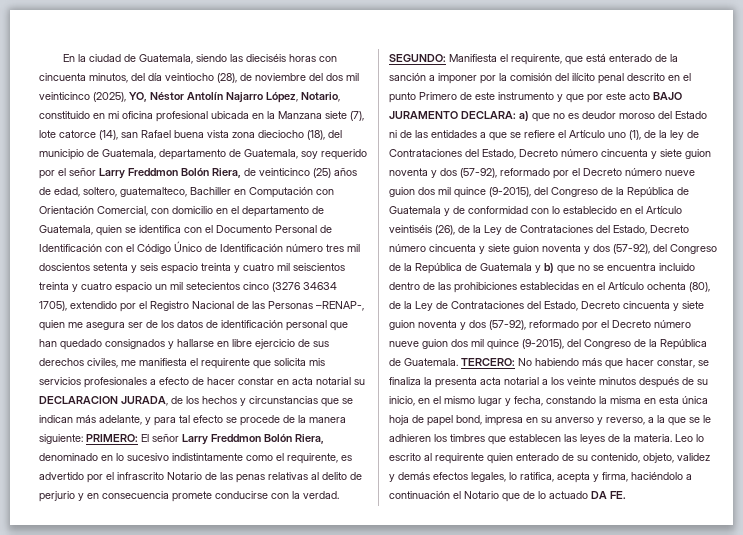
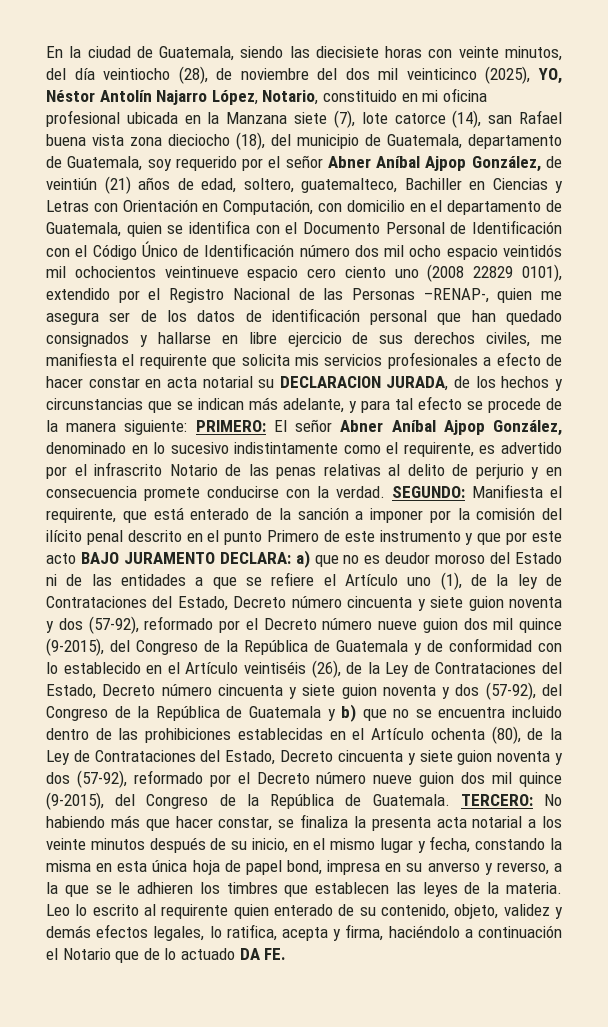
- En la ciudad de Guatemala, siendo las dieciséis horas con cincuenta minutos, del día veintiocho (28), de noviembre del dos mil veinticinco (2025), YO, Néstor Antolín Najarro López, Notario, constituido en mi oficina profesional ubicada en la Manzana siete (7), lote catorce (14), san Rafael buena vista zona dieciocho (18), del municipio de Guatemala, departamento de Guatemala, soy requerido por el señor Larry Freddmon Bolón Riera, de veinticinco (25) años de edad, soltero, guatemalteco, Bachiller en Computación con Orientación Comercial, con domicilio en el departamento de Guatemala, quien se identifica con el Documento Personal de Identificación con el Código Único de Identificación número tres mil doscientos setenta y seis espacio treinta y cuatro mil seiscientos treinta y cuatro espacio un mil setecientos cinco (3276 34634 1705), extendido por el Registro Nacional de las Personas –RENAP-, quien me asegura ser de los datos de identificación personal que han quedado consignados y hallarse en libre ejercicio de sus derechos civiles, me manifiesta el requirente que solicita mis servicios profesionales a efecto de hacer constar en acta notarial su DECLARACION JURADA, de los hechos y circunstancias que se indican más adelante, y para tal efecto se procede de la manera siguiente:
+ En la ciudad de Guatemala, siendo las diecisiete horas con veinte minutos, del día veintiocho (28), de noviembre del dos mil veinticinco (2025), YO, Néstor Antolín Najarro López, Notario, constituido en mi oficina profesional ubicada en la Manzana siete (7), lote catorce (14), san Rafael buena vista zona dieciocho (18), del municipio de Guatemala, departamento de Guatemala, soy requerido por el señor Abner Aníbal Ajpop González, de veintiún (21) años de edad, soltero, guatemalteco, Bachiller en Ciencias y Letras con Orientación en Computación, con domicilio en el departamento de Guatemala, quien se identifica con el Documento Personal de Identificación con el Código Único de Identificación número dos mil ocho espacio veintidós mil ochocientos veintinueve espacio cero ciento uno (2008 22829 0101), extendido por el Registro Nacional de las Personas –RENAP-, quien me asegura ser de los datos de identificación personal que han quedado consignados y hallarse en libre ejercicio de sus derechos civiles, me manifiesta el requirente que solicita mis servicios profesionales a efecto de hacer constar en acta notarial su DECLARACION JURADA, de los hechos y circunstancias que se indican más adelante, y para tal efecto se procede de la manera siguiente:
- El señor Larry Freddmon Bolón Riera, denominado en lo sucesivo indistintamente como el requirente, es advertido por el infrascrito Notario de las penas relativas al delito de perjurio y en consecuencia promete conducirse con la verdad.
+ El señor Abner Aníbal Ajpop González, denominado en lo sucesivo indistintamente como el requirente, es advertido por el infrascrito Notario de las penas relativas al delito de perjurio y en consecuencia promete conducirse con la verdad.

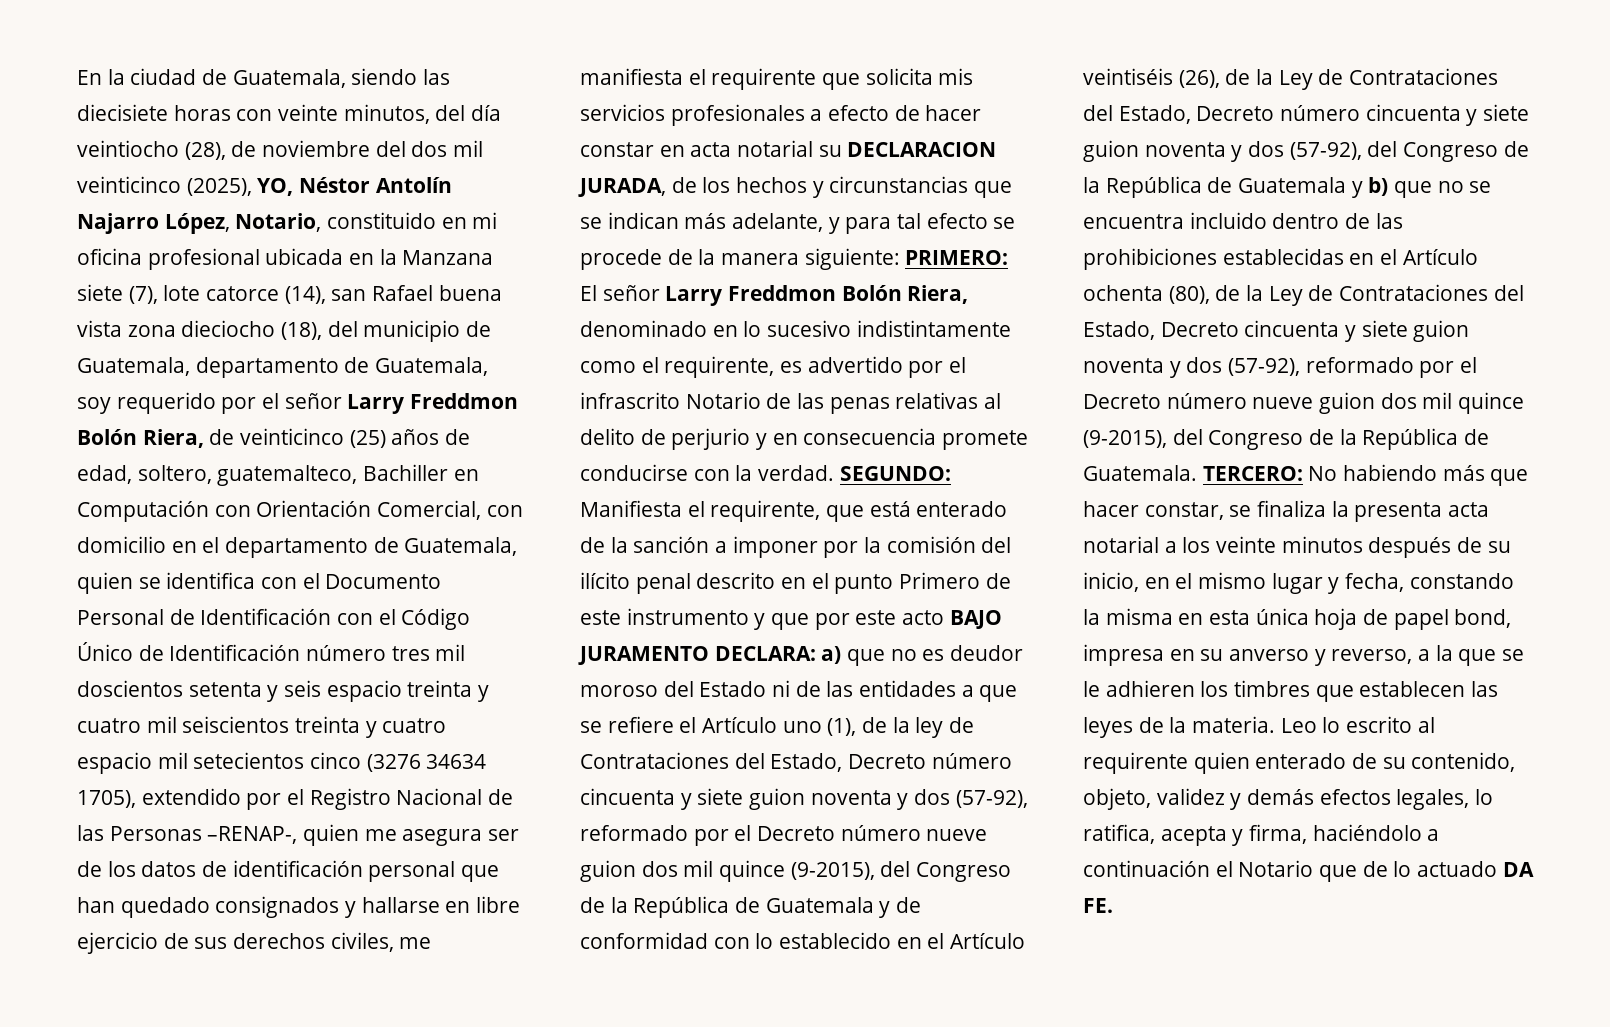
- En la ciudad de Guatemala, siendo las diecisiete horas con veinte minutos, del día veintiocho (28), de noviembre del dos mil veinticinco (2025), YO, Néstor Antolín Najarro López, Notario, constituido en mi oficina profesional ubicada en la Manzana siete (7), lote catorce (14), san Rafael buena vista zona dieciocho (18), del municipio de Guatemala, departamento de Guatemala, soy requerido por el señor Abner Aníbal Ajpop González, de veintiún (21) años de edad, soltero, guatemalteco, Bachiller en Ciencias y Letras con Orientación en Computación, con domicilio en el departamento de Guatemala, quien se identifica con el Documento Personal de Identificación con el Código Único de Identificación número dos mil ocho espacio veintidós mil ochocientos veintinueve espacio cero ciento uno (2008 22829 0101), extendido por el Registro Nacional de las Personas –RENAP-, quien me asegura ser de los datos de identificación personal que han quedado consignados y hallarse en libre ejercicio de sus derechos civiles, me manifiesta el requirente que solicita mis servicios profesionales a efecto de hacer constar en acta notarial su DECLARACION JURADA, de los hechos y circunstancias que se indican más adelante, y para tal efecto se procede de la manera siguiente:
+ En la ciudad de Guatemala, siendo las diecisiete horas con veinte minutos, del día veintiocho (28), de noviembre del dos mil veinticinco (2025), YO, Néstor Antolín Najarro López, Notario, constituido en mi oficina profesional ubicada en la Manzana siete (7), lote catorce (14), san Rafael buena vista zona dieciocho (18), del municipio de Guatemala, departamento de Guatemala, soy requerido por el señor Larry Freddmon Bolón Riera, de veinticinco (25) años de edad, soltero, guatemalteco, Bachiller en Computación con Orientación Comercial, con domicilio en el departamento de Guatemala, quien se identifica con el Documento Personal de Identificación con el Código Único de Identificación número tres mil doscientos setenta y seis espacio treinta y cuatro mil seiscientos treinta y cuatro espacio mil setecientos cinco (3276 34634 1705), extendido por el Registro Nacional de las Personas –RENAP-, quien me asegura ser de los datos de identificación personal que han quedado consignados y hallarse en libre ejercicio de sus derechos civiles, me manifiesta el requirente que solicita mis servicios profesionales a efecto de hacer constar en acta notarial su DECLARACION JURADA, de los hechos y circunstancias que se indican más adelante, y para tal efecto se procede de la manera siguiente:
- El señor Abner Aníbal Ajpop González, denominado en lo sucesivo indistintamente como el requirente, es advertido por el infrascrito Notario de las penas relativas al delito de perjurio y en consecuencia promete conducirse con la verdad.
+ El señor Larry Freddmon Bolón Riera, denominado en lo sucesivo indistintamente como el requirente, es advertido por el infrascrito Notario de las penas relativas al delito de perjurio y en consecuencia promete conducirse con la verdad.

